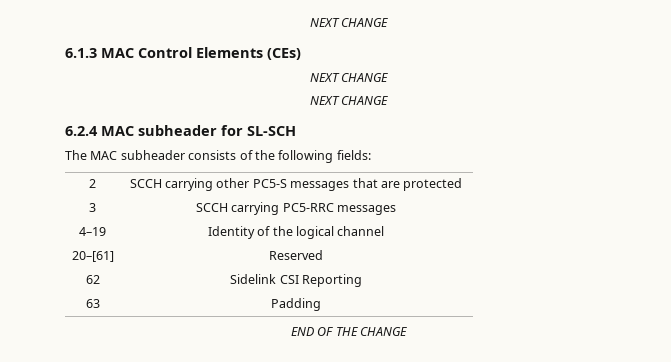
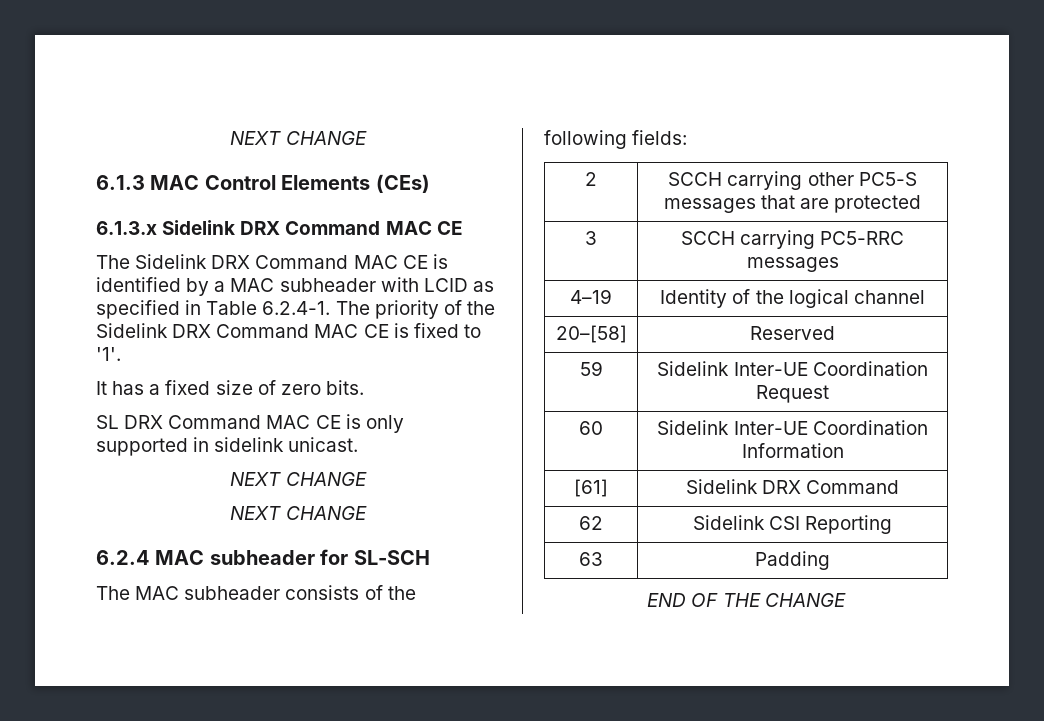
+ 6.1.3.x Sidelink DRX Command MAC CE
+ The Sidelink DRX Command MAC CE is identified by a MAC subheader with LCID as specified in Table 6.2.4-1. The priority of the Sidelink DRX Command MAC CE is fixed to '1'.
+ It has a fixed size of zero bits.
+ SL DRX Command MAC CE is only supported in sidelink unicast.
- 20–[61] | Reserved
+ 20–[58] | Reserved
+ 59 | Sidelink Inter-UE Coordination Request
+ 60 | Sidelink Inter-UE Coordination Information
+ [61] | Sidelink DRX Command

